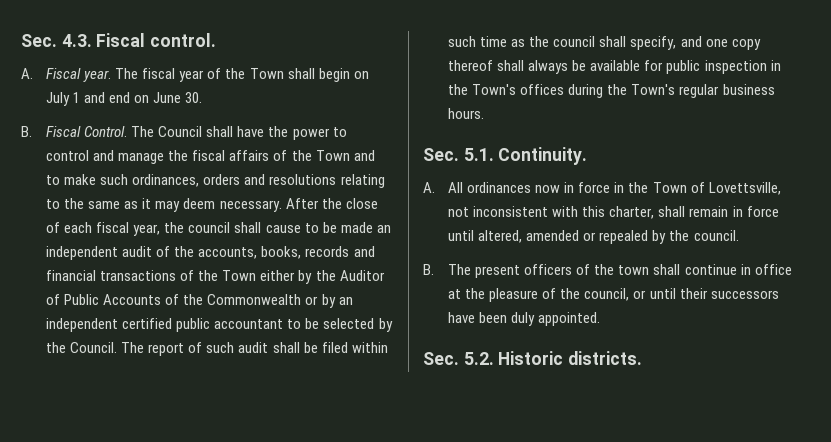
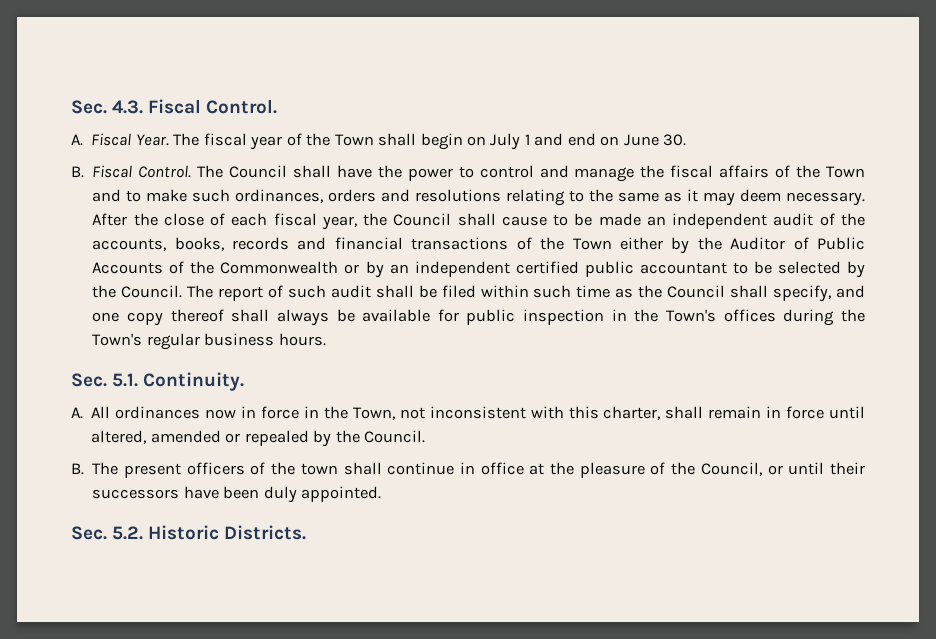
- Sec. 4.3. Fiscal control.
+ Sec. 4.3. Fiscal Control.
- A. Fiscal year.
+ A. Fiscal Year.
- After the close of each fiscal year, the council shall cause to be made an independent audit of the accounts, books, records and financial transactions of the Town either by the Auditor of Public Accounts of the Commonwealth or by an independent certified public accountant to be selected by the Council.
+ After the close of each fiscal year, the Council shall cause to be made an independent audit of the accounts, books, records and financial transactions of the Town either by the Auditor of Public Accounts of the Commonwealth or by an independent certified public accountant to be selected by the Council.
- The report of such audit shall be filed within such time as the council shall specify, and one copy thereof shall always be available for public inspection in the Town's offices during the Town's regular business hours.
+ The report of such audit shall be filed within such time as the Council shall specify, and one copy thereof shall always be available for public inspection in the Town's offices during the Town's regular business hours.
- A. All ordinances now in force in the Town of Lovettsville, not inconsistent with this charter, shall remain in force until altered, amended or repealed by the council.
+ A. All ordinances now in force in the Town, not inconsistent with this charter, shall remain in force until altered, amended or repealed by the Council.
- B. The present officers of the town shall continue in office at the pleasure of the council, or until their successors have been duly appointed.
+ B. The present officers of the town shall continue in office at the pleasure of the Council, or until their successors have been duly appointed.
- Sec. 5.2. Historic districts.
+ Sec. 5.2. Historic Districts.

